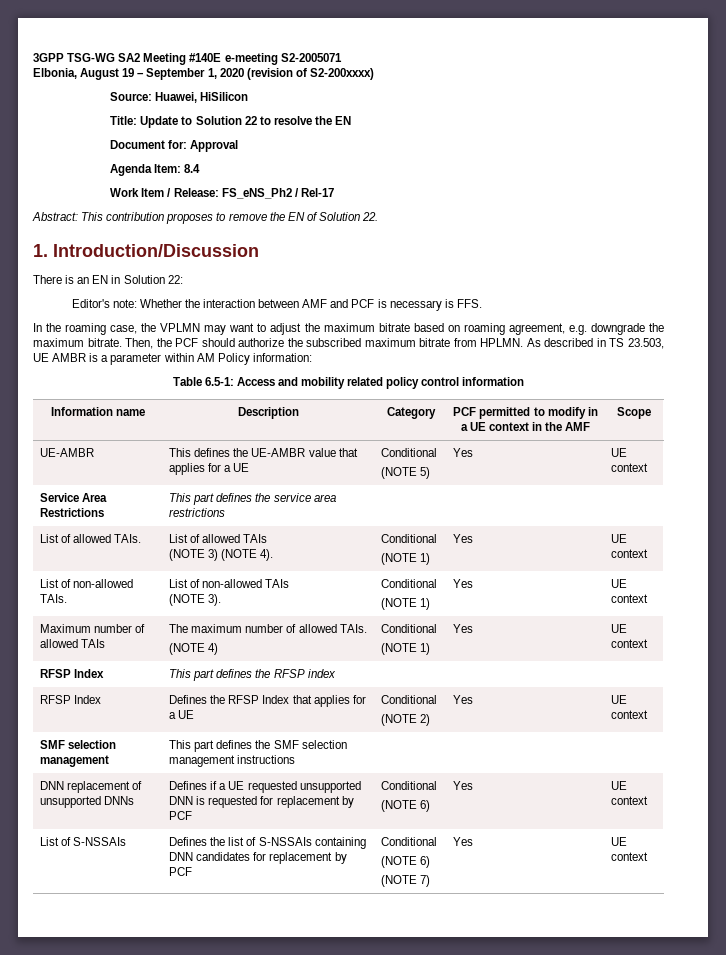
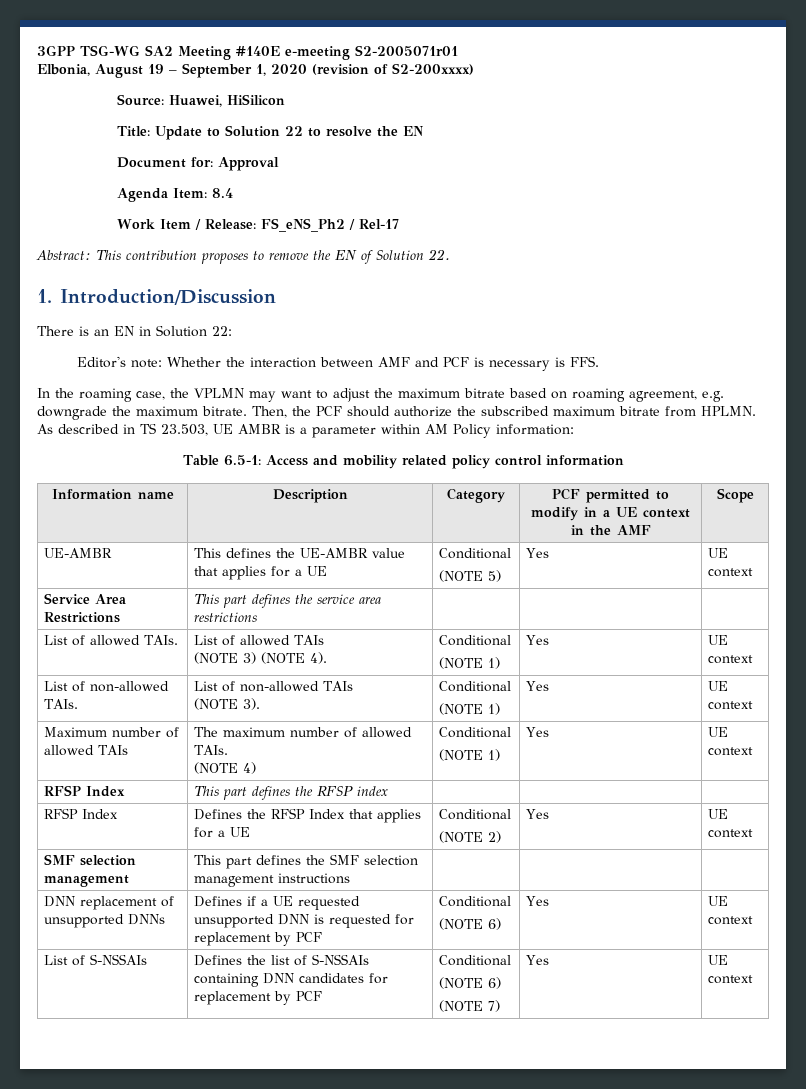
- 3GPP TSG-WG SA2 Meeting #140E e-meeting S2-2005071
+ 3GPP TSG-WG SA2 Meeting #140E e-meeting S2-2005071r01

